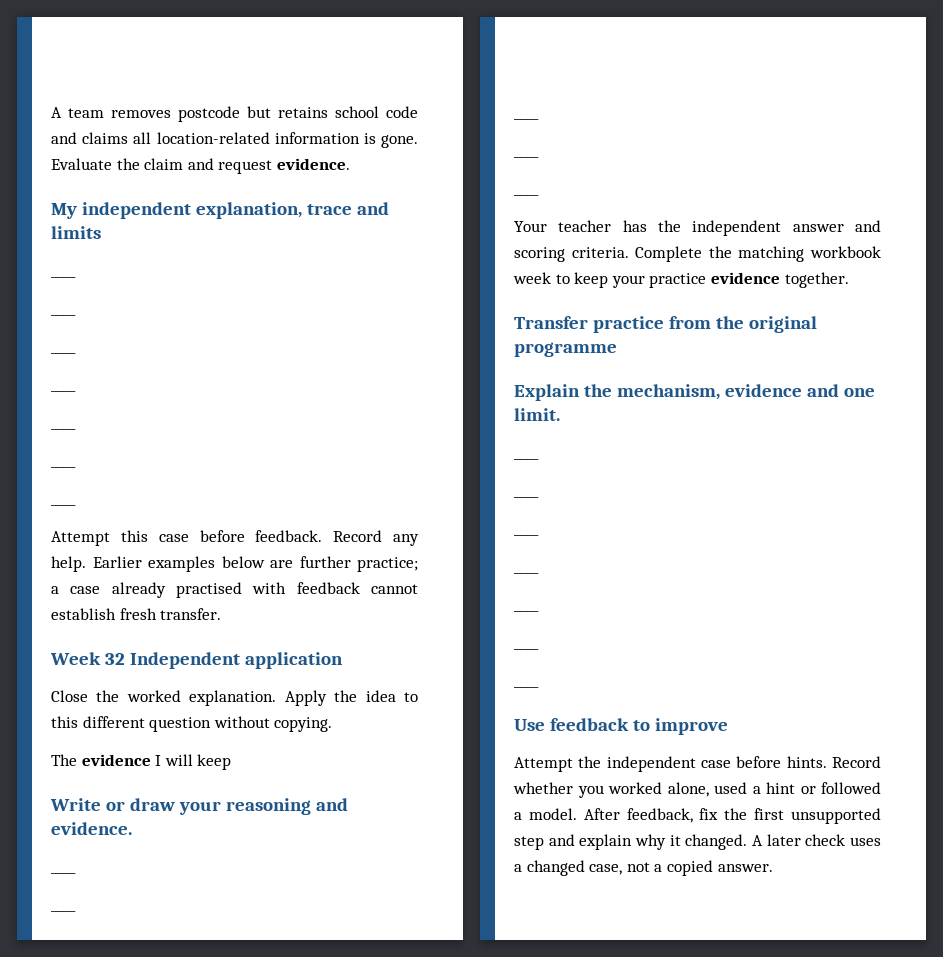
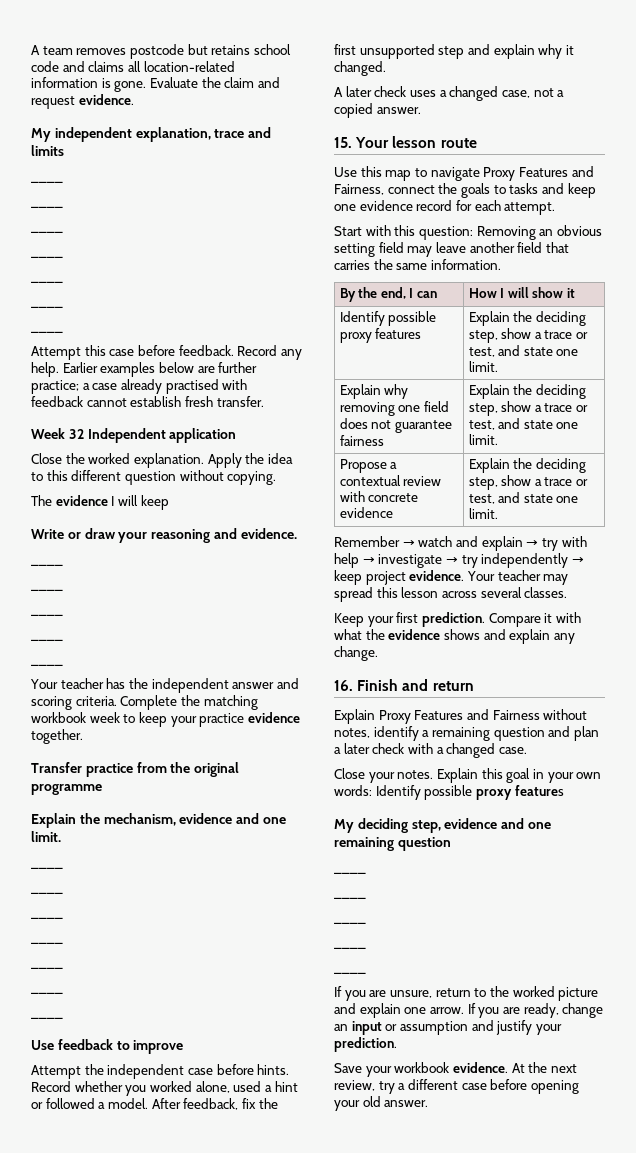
- After feedback, fix the first unsupported step and explain why it changed. A later check uses a changed case, not a copied answer.
+ After feedback, fix the first unsupported step and explain why it changed.
+ A later check uses a changed case, not a copied answer.
+ 15. Your lesson route
+ Use this map to navigate Proxy Features and Fairness, connect the goals to tasks and keep one evidence record for each attempt.
+ Start with this question: Removing an obvious setting field may leave another field that carries the same information.
+ By the end, I can | How I will show it
+ Identify possible proxy features | Explain the deciding step, show a trace or test, and state one limit.
+ Explain why removing one field does not guarantee fairness | Explain the deciding step, show a trace or test, and state one limit.
+ Propose a contextual review with concrete evidence | Explain the deciding step, show a trace or test, and state one limit.
+ Remember → watch and explain → try with help → investigate → try independently → keep project evidence. Your teacher may spread this lesson across several classes.
+ Keep your first prediction. Compare it with what the evidence shows and explain any change.
+ 16. Finish and return
+ Explain Proxy Features and Fairness without notes, identify a remaining question and plan a later check with a changed case.
+ Close your notes. Explain this goal in your own words: Identify possible proxy features
+ My deciding step, evidence and one remaining question
+ ____
+ ____
+ ____
+ ____
+ ____
+ If you are unsure, return to the worked picture and explain one arrow. If you are ready, change an input or assumption and justify your prediction.
+ Save your workbook evidence. At the next review, try a different case before opening your old answer.

